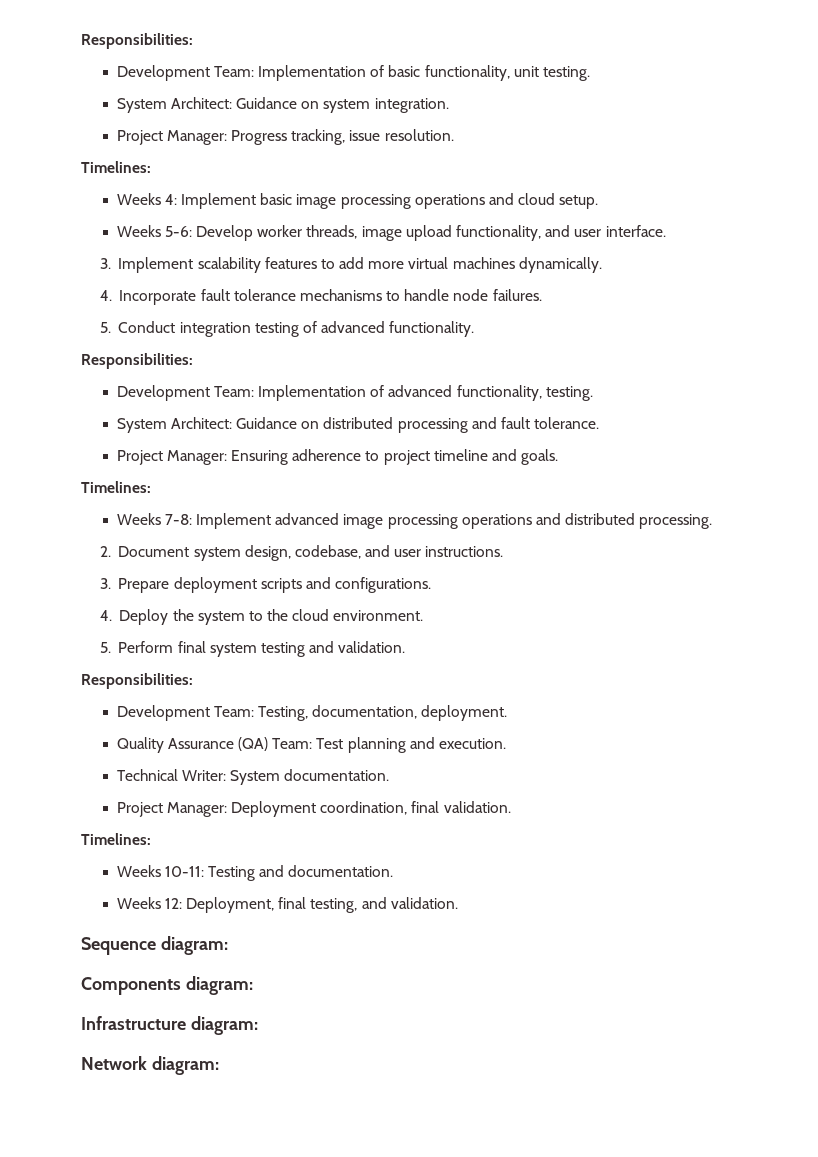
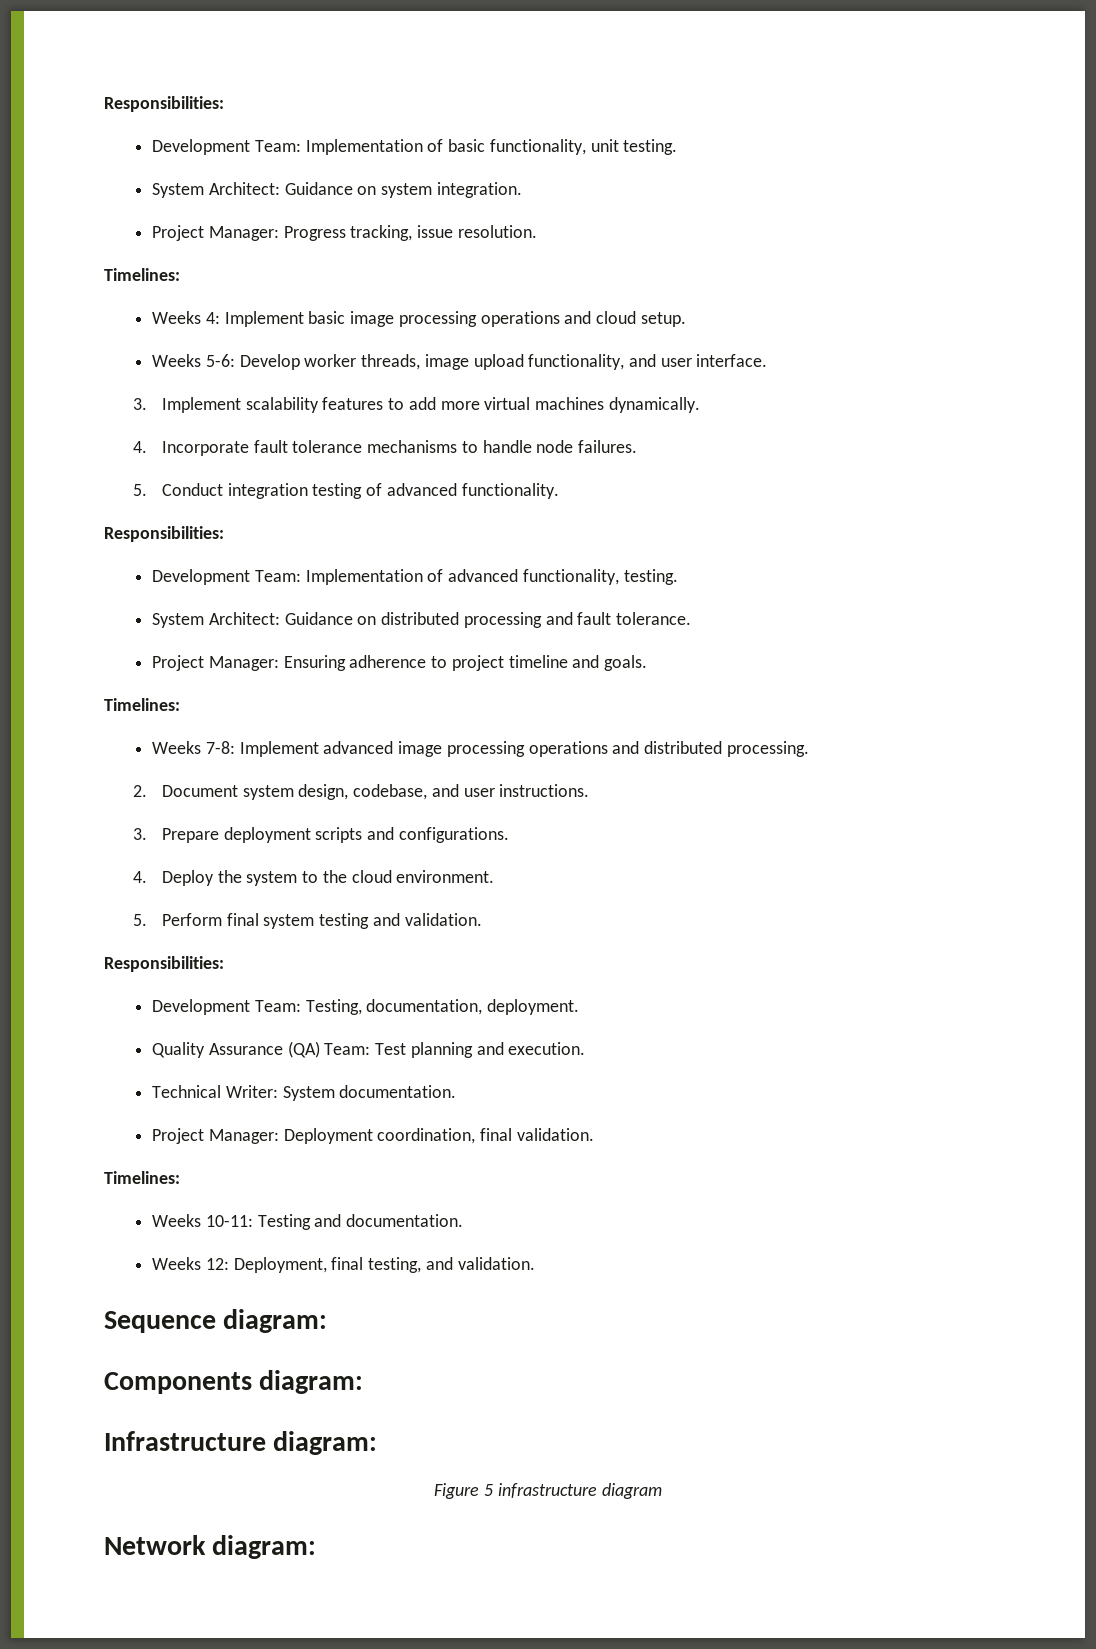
+ Figure 5 infrastructure diagram

